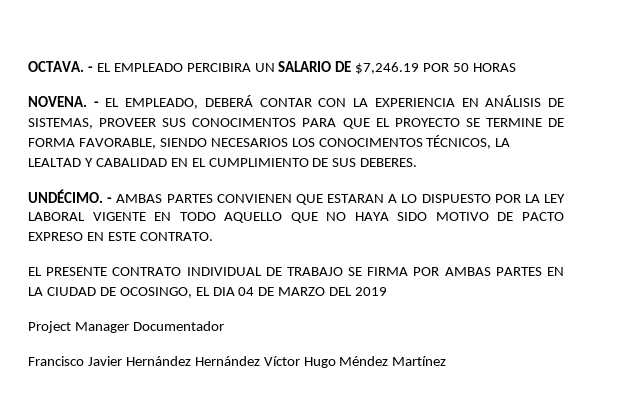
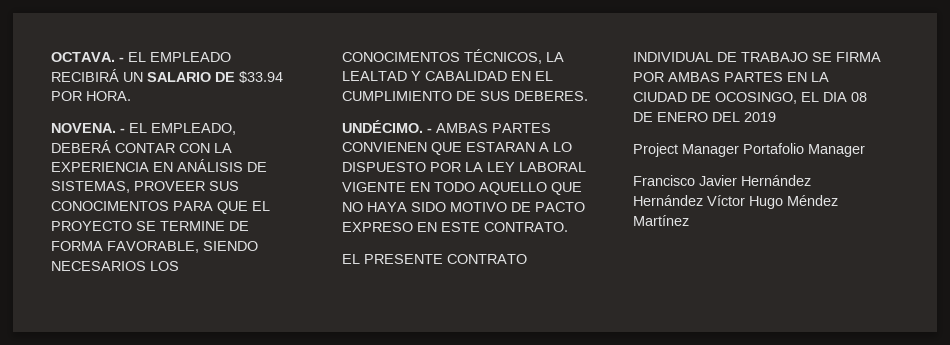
- - EL EMPLEADO PERCIBIRA UN SALARIO DE $7,246.19 POR 50 HORAS
+ - EL EMPLEADO RECIBIRÁ UN SALARIO DE $33.94 POR HORA.
- EL PRESENTE CONTRATO INDIVIDUAL DE TRABAJO SE FIRMA POR AMBAS PARTES EN LA CIUDAD DE OCOSINGO, EL DIA 04 DE MARZO DEL 2019
+ EL PRESENTE CONTRATO INDIVIDUAL DE TRABAJO SE FIRMA POR AMBAS PARTES EN LA CIUDAD DE OCOSINGO, EL DIA 08 DE ENERO DEL 2019
- Project Manager Documentador
+ Project Manager Portafolio Manager

